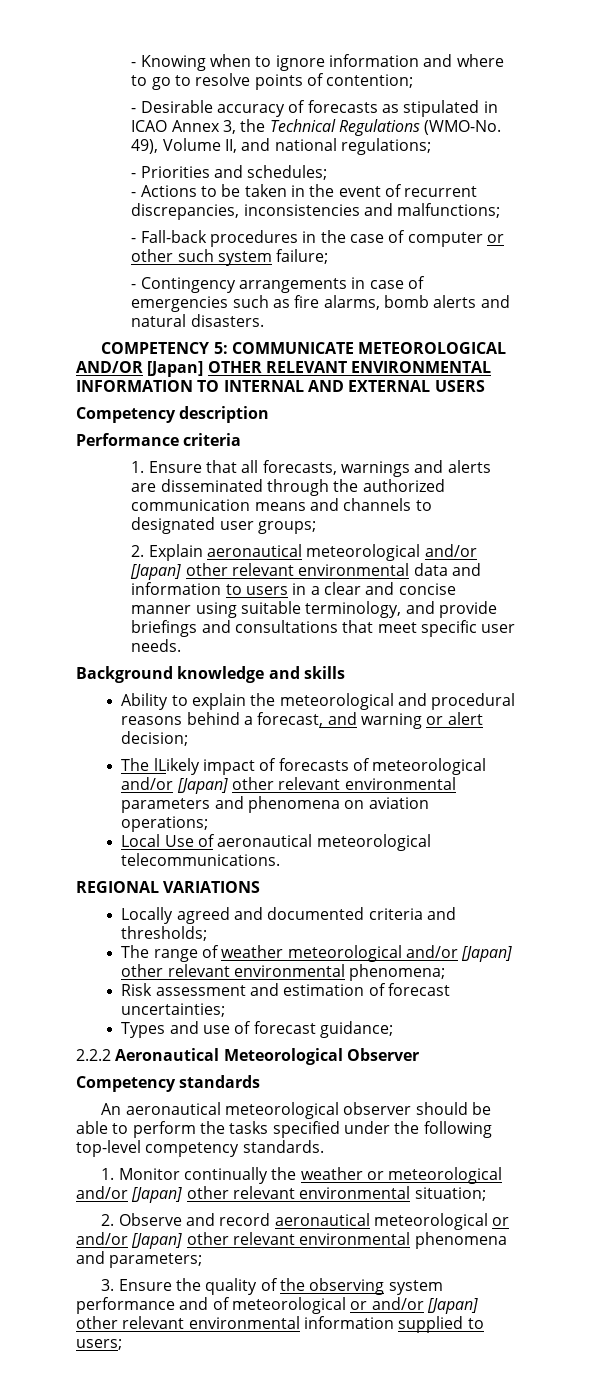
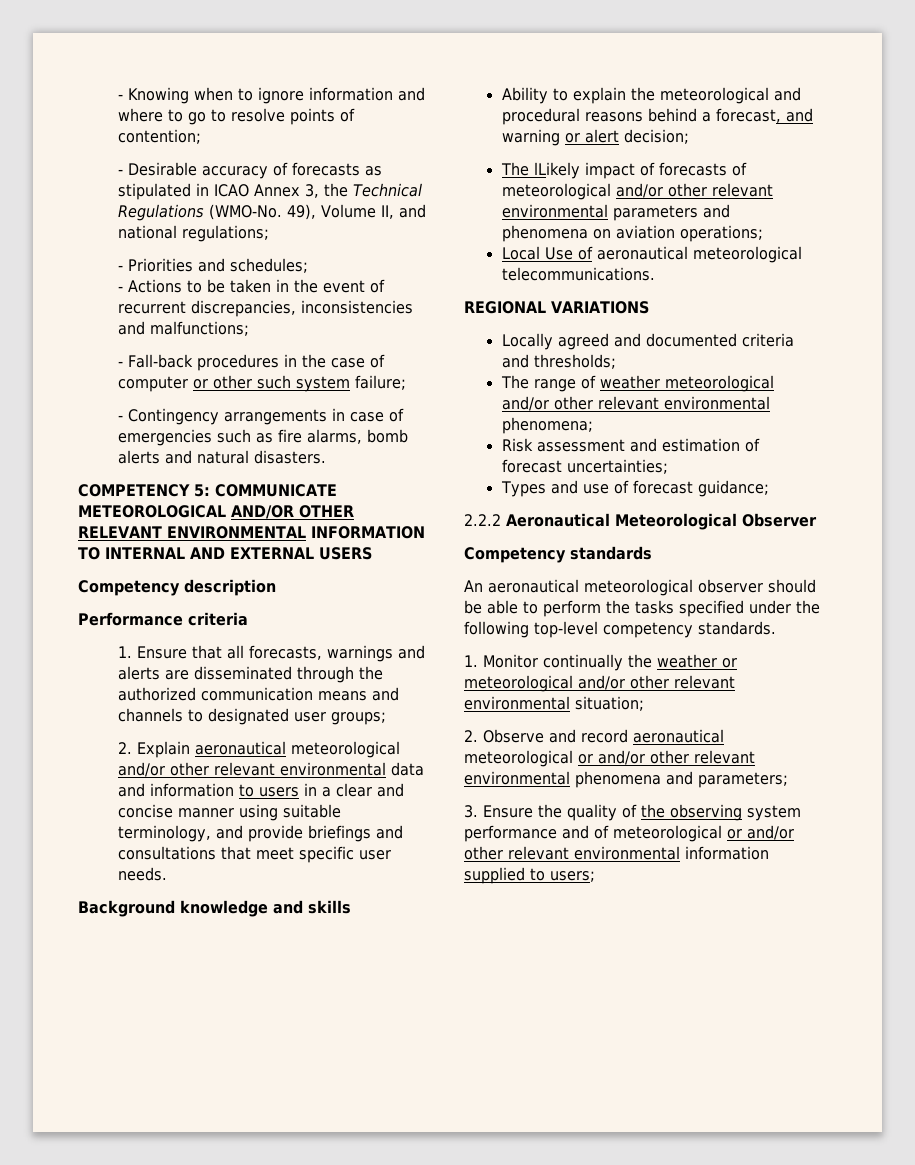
- COMPETENCY 5: COMMUNICATE METEOROLOGICAL AND/OR [Japan] OTHER RELEVANT ENVIRONMENTAL INFORMATION TO INTERNAL AND EXTERNAL USERS
+ COMPETENCY 5: COMMUNICATE METEOROLOGICAL AND/OR OTHER RELEVANT ENVIRONMENTAL INFORMATION TO INTERNAL AND EXTERNAL USERS
- 2. Explain aeronautical meteorological and/or [Japan] other relevant environmental data and information to users in a clear and concise manner using suitable terminology, and provide briefings and consultations that meet specific user needs.
+ 2. Explain aeronautical meteorological and/or other relevant environmental data and information to users in a clear and concise manner using suitable terminology, and provide briefings and consultations that meet specific user needs.
- The lLikely impact of forecasts of meteorological and/or [Japan] other relevant environmental parameters and phenomena on aviation operations;
+ The lLikely impact of forecasts of meteorological and/or other relevant environmental parameters and phenomena on aviation operations;
- The range of weather meteorological and/or [Japan] other relevant environmental phenomena;
+ The range of weather meteorological and/or other relevant environmental phenomena;
- 1. Monitor continually the weather or meteorological and/or [Japan] other relevant environmental situation;
+ 1. Monitor continually the weather or meteorological and/or other relevant environmental situation;
- 2. Observe and record aeronautical meteorological or and/or [Japan] other relevant environmental phenomena and parameters;
+ 2. Observe and record aeronautical meteorological or and/or other relevant environmental phenomena and parameters;
- 3. Ensure the quality of the observing system performance and of meteorological or and/or [Japan] other relevant environmental information supplied to users;
+ 3. Ensure the quality of the observing system performance and of meteorological or and/or other relevant environmental information supplied to users;

